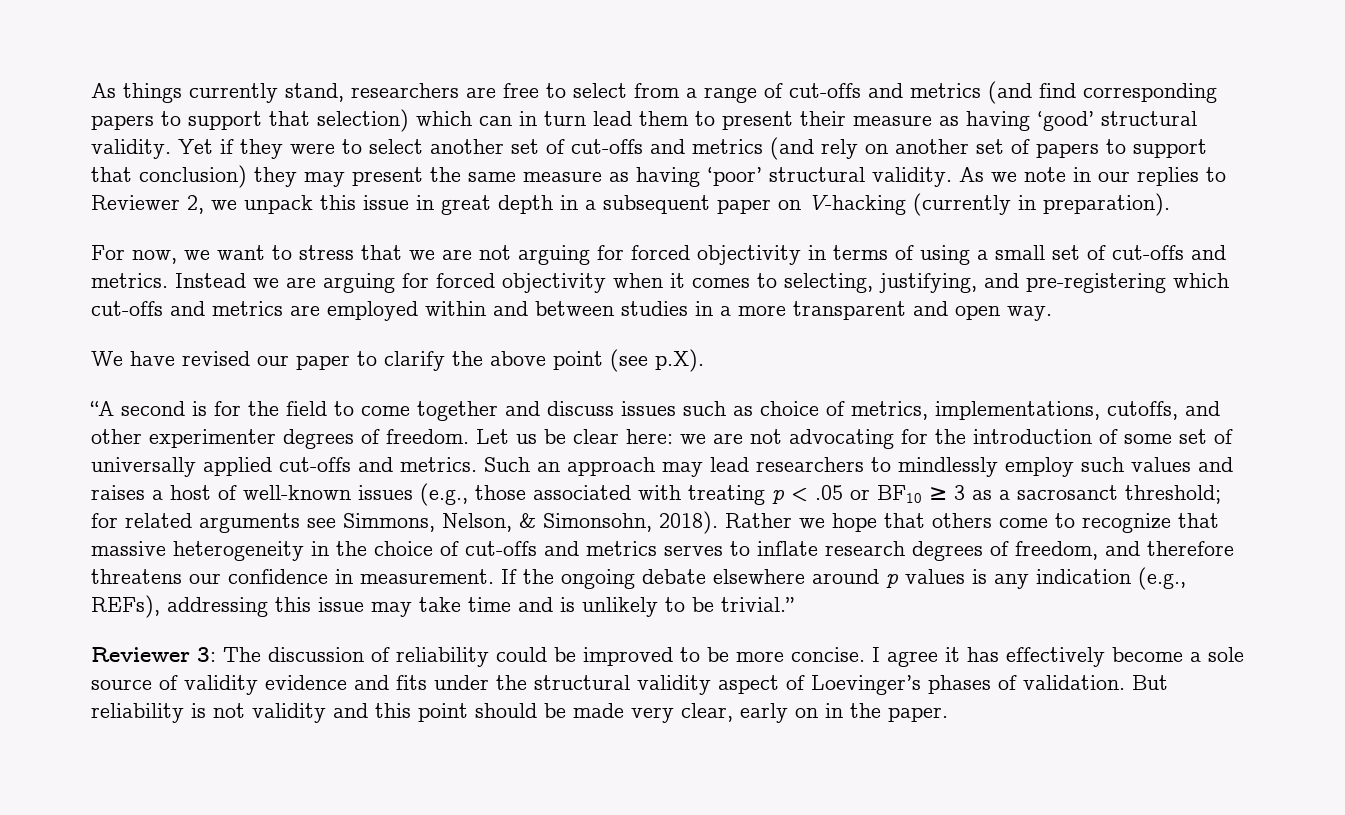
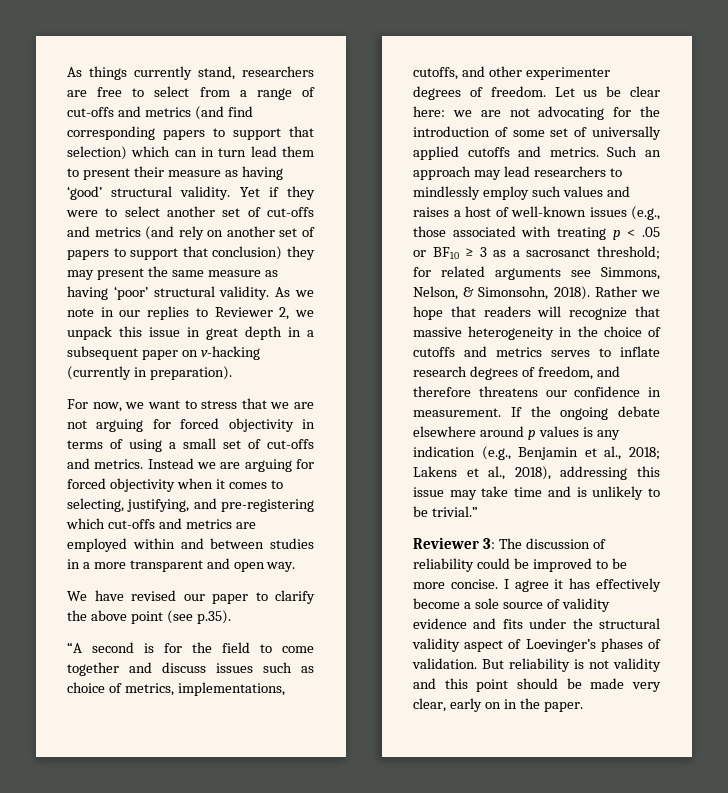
- As we note in our replies to Reviewer 2, we unpack this issue in great depth in a subsequent paper on V-hacking (currently in preparation).
+ As we note in our replies to Reviewer 2, we unpack this issue in great depth in a subsequent paper on v-hacking (currently in preparation).
- We have revised our paper to clarify the above point (see p.X).
+ We have revised our paper to clarify the above point (see p.35).
- Let us be clear here: we are not advocating for the introduction of some set of universally applied cut-offs and metrics.
+ Let us be clear here: we are not advocating for the introduction of some set of universally applied cutoffs and metrics.
- Rather we hope that others come to recognize that massive heterogeneity in the choice of cut-offs and metrics serves to inflate research degrees of freedom, and therefore threatens our confidence in measurement.
+ Rather we hope that readers will recognize that massive heterogeneity in the choice of cutoffs and metrics serves to inflate research degrees of freedom, and therefore threatens our confidence in measurement.
- If the ongoing debate elsewhere around p values is any indication (e.g., REFs), addressing this issue may take time and is unlikely to be trivial.”
+ If the ongoing debate elsewhere around p values is any indication (e.g., Benjamin et al., 2018; Lakens et al., 2018), addressing this issue may take time and is unlikely to be trivial.”

